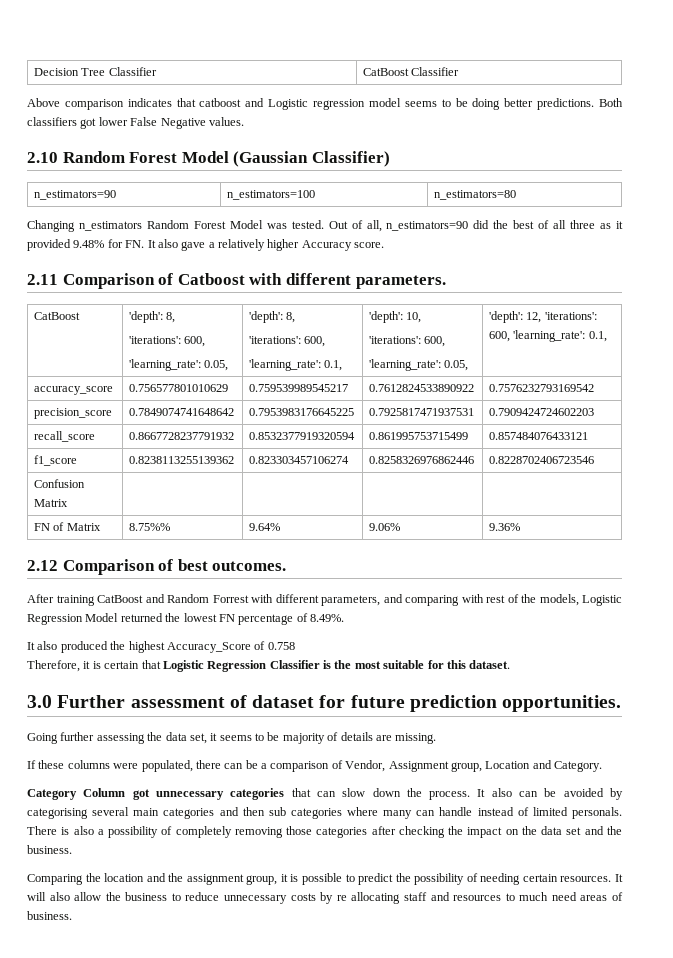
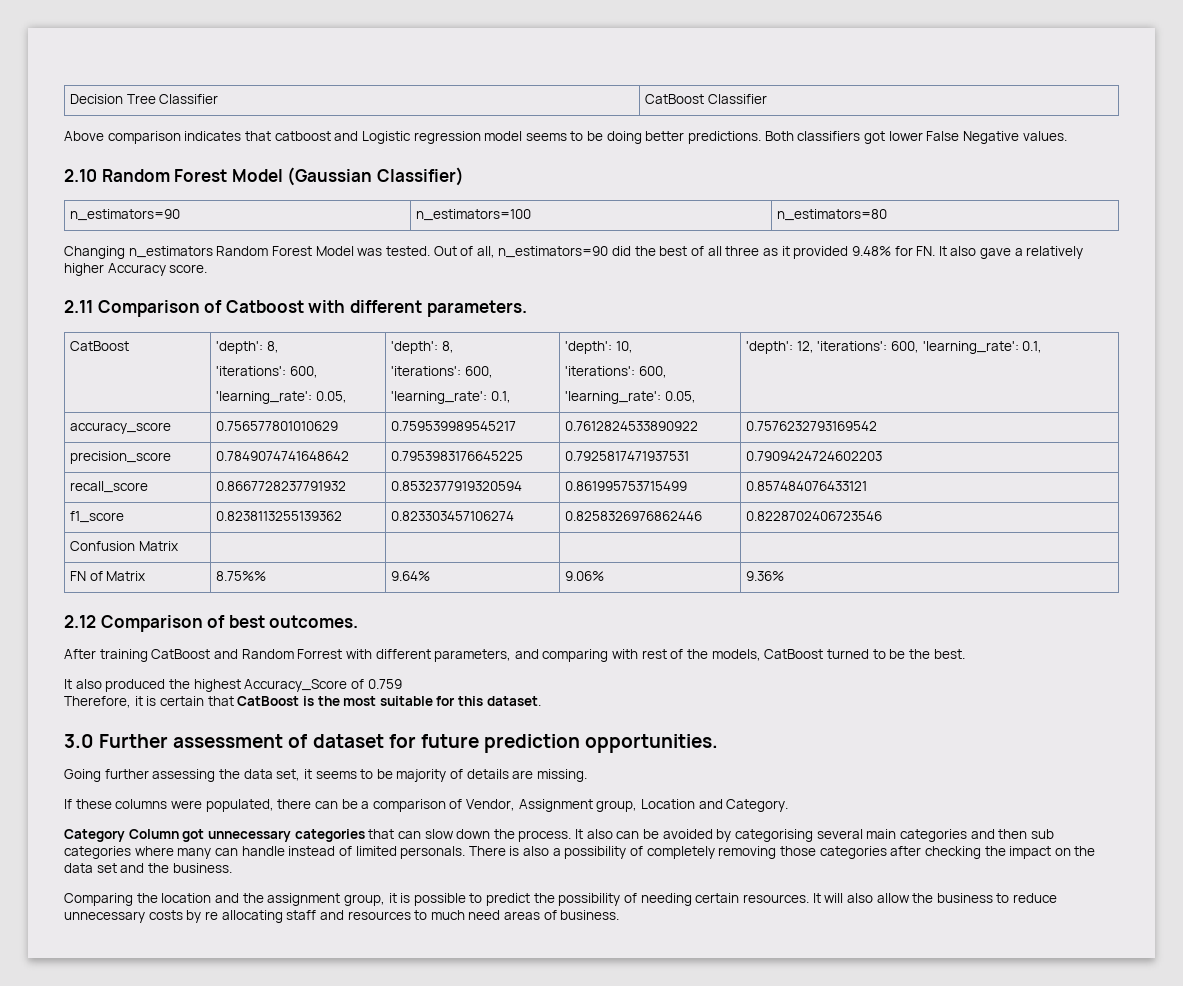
- After training CatBoost and Random Forrest with different parameters, and comparing with rest of the models, Logistic Regression Model returned the lowest FN percentage of 8.49%.
+ After training CatBoost and Random Forrest with different parameters, and comparing with rest of the models, CatBoost turned to be the best.
- It also produced the highest Accuracy_Score of 0.758
+ It also produced the highest Accuracy_Score of 0.759
- Therefore, it is certain that Logistic Regression Classifier is the most suitable for this dataset.
+ Therefore, it is certain that CatBoost is the most suitable for this dataset.

